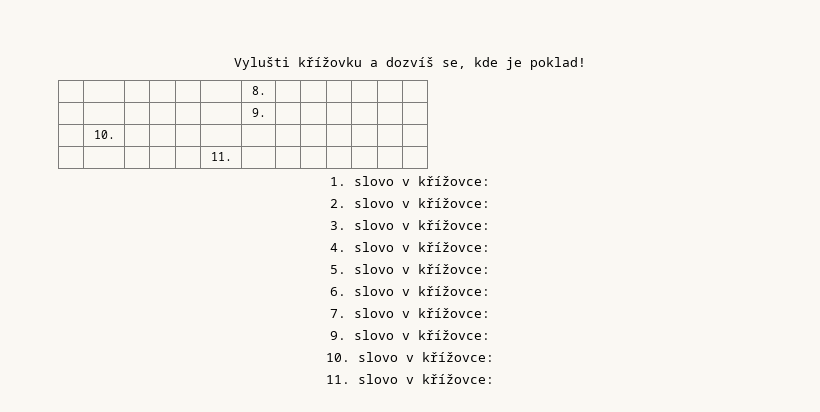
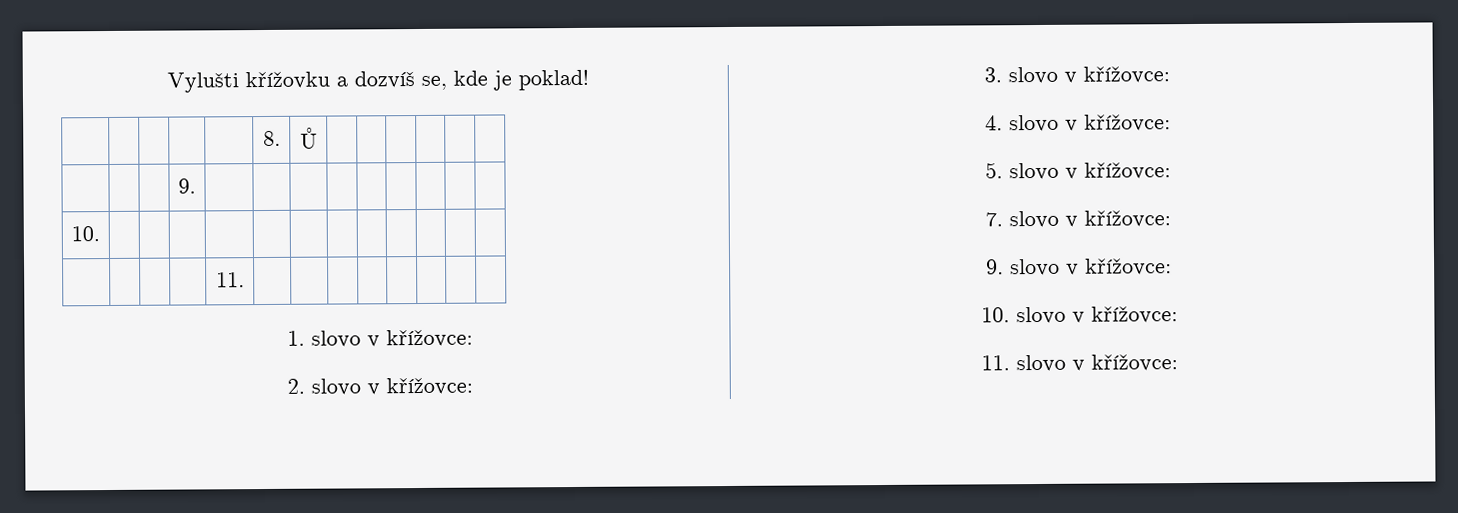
- | | | | | | 8. | | | | | |
- | | | | | | 9. | | | | | |
- | 10. | | | | | | | | | | |
- | | | | | 11. | | | | | | |
+ | | | | | 8. | Ů | | | | | |
+ | | | 9. | | | | | | | | |
+ 10. | | | | | | | | | | | |
+ | | | | 11. | | | | | | | |
- 6. slovo v křížovce:

